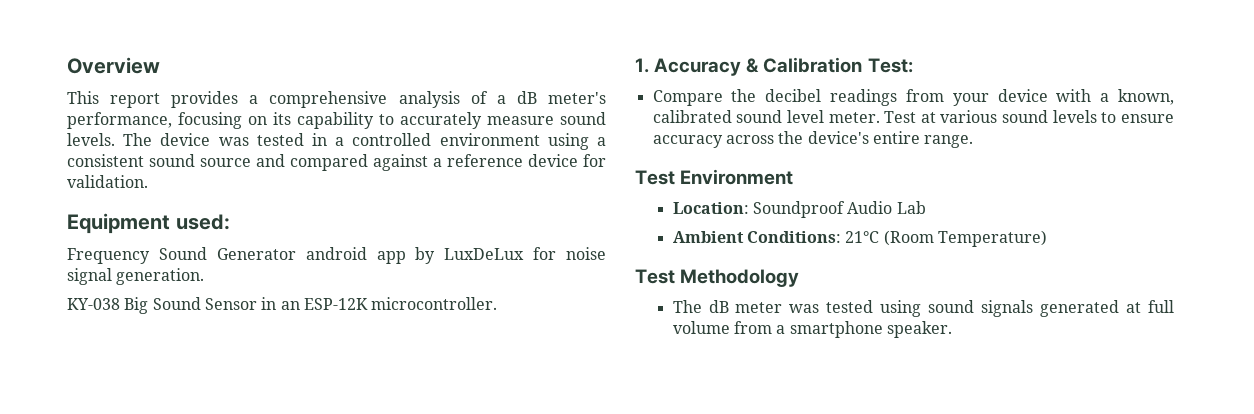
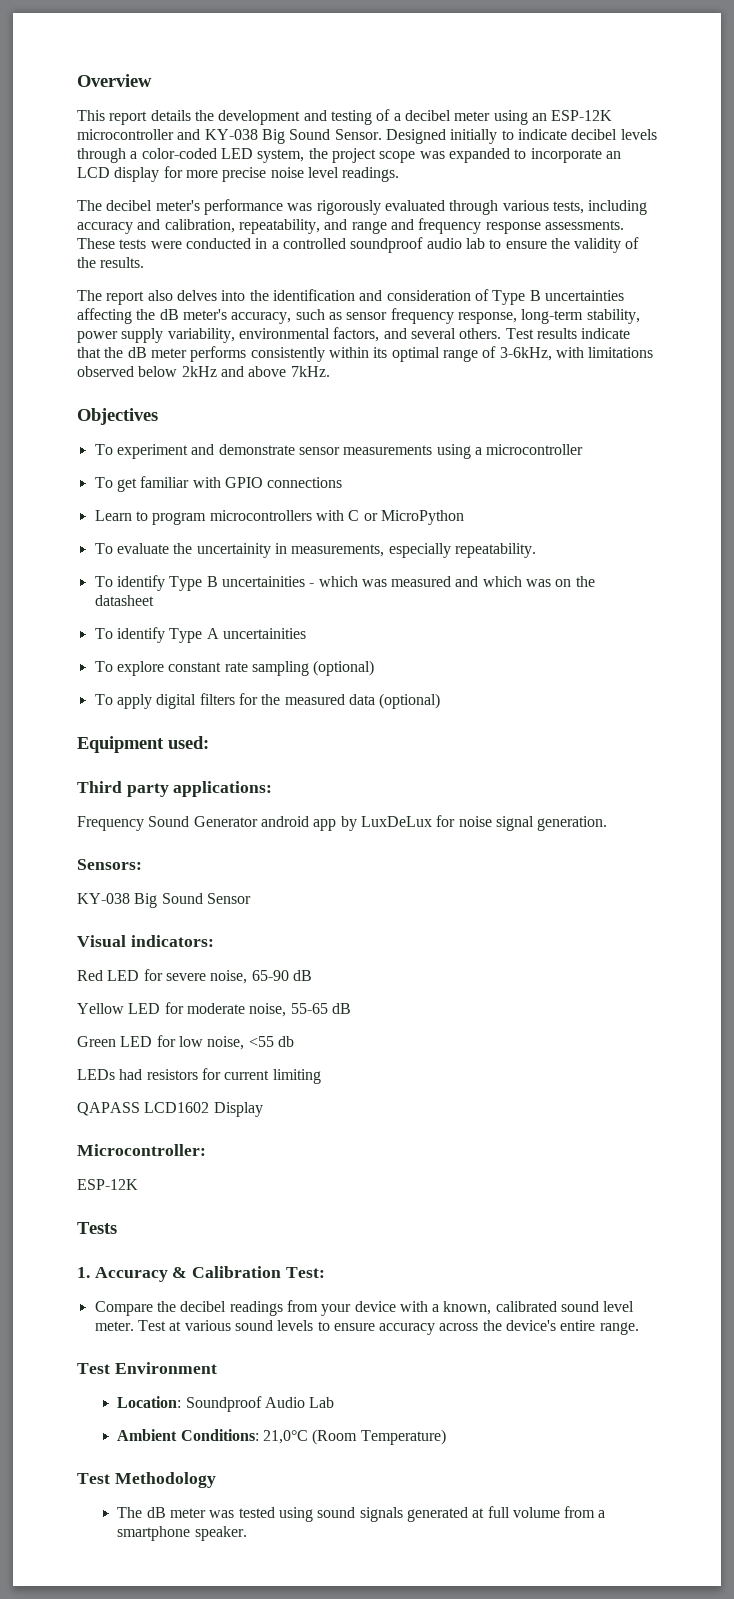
- This report provides a comprehensive analysis of a dB meter's performance, focusing on its capability to accurately measure sound levels. The device was tested in a controlled environment using a consistent sound source and compared against a reference device for validation.
+ This report details the development and testing of a decibel meter using an ESP-12K microcontroller and KY-038 Big Sound Sensor. Designed initially to indicate decibel levels through a color-coded LED system, the project scope was expanded to incorporate an LCD display for more precise noise level readings.
+ The decibel meter's performance was rigorously evaluated through various tests, including accuracy and calibration, repeatability, and range and frequency response assessments. These tests were conducted in a controlled soundproof audio lab to ensure the validity of the results.
+ The report also delves into the identification and consideration of Type B uncertainties affecting the dB meter's accuracy, such as sensor frequency response, long-term stability, power supply variability, environmental factors, and several others. Test results indicate that the dB meter performs consistently within its optimal range of 3-6kHz, with limitations observed below 2kHz and above 7kHz.
+ Objectives
+ To experiment and demonstrate sensor measurements using a microcontroller
+ To get familiar with GPIO connections
+ Learn to program microcontrollers with C or MicroPython
+ To evaluate the uncertainity in measurements, especially repeatability.
+ To identify Type B uncertainities - which was measured and which was on the datasheet
+ To identify Type A uncertainities
+ To explore constant rate sampling (optional)
+ To apply digital filters for the measured data (optional)
+ Third party applications:
+ Sensors:
- KY-038 Big Sound Sensor in an ESP-12K microcontroller.
+ KY-038 Big Sound Sensor
+ Visual indicators:
+ Red LED for severe noise, 65-90 dB
+ Yellow LED for moderate noise, 55-65 dB
+ Green LED for low noise, <55 db
+ LEDs had resistors for current limiting
+ QAPASS LCD1602 Display
+ Microcontroller:
+ ESP-12K
+ Tests
- Ambient Conditions: 21°C (Room Temperature)
+ Ambient Conditions: 21,0°C (Room Temperature)

